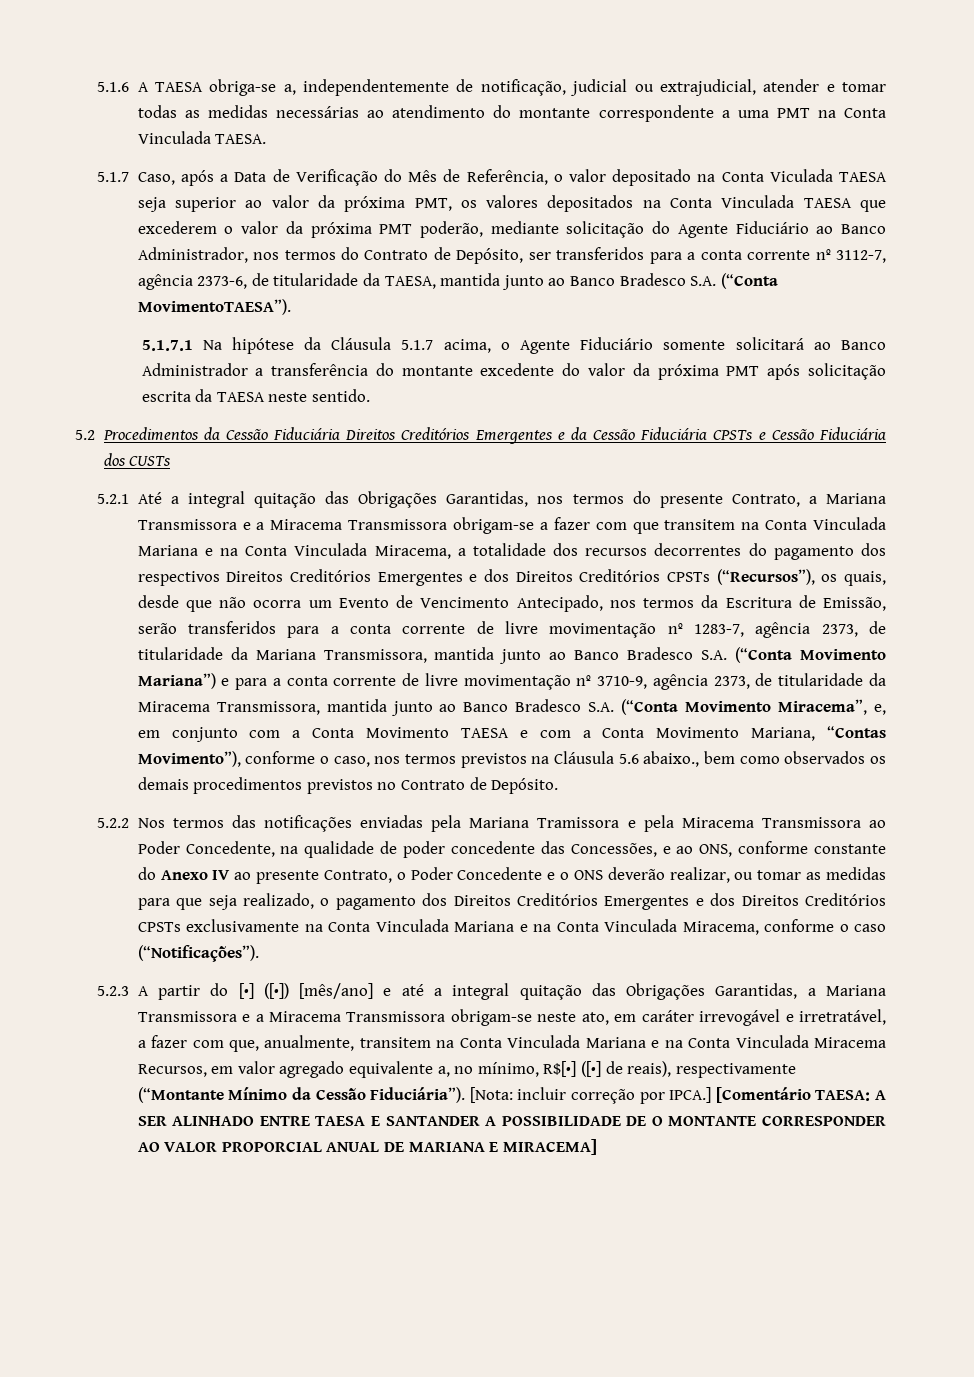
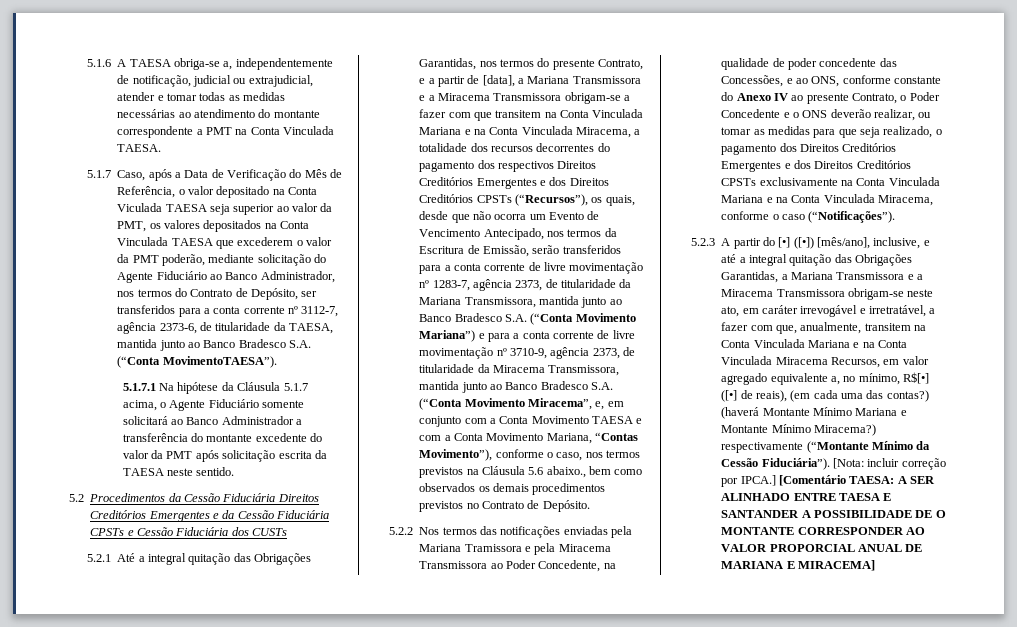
- 5.1.6 A TAESA obriga-se a, independentemente de notificação, judicial ou extrajudicial, atender e tomar todas as medidas necessárias ao atendimento do montante correspondente a uma PMT na Conta Vinculada TAESA.
+ 5.1.6 A TAESA obriga-se a, independentemente de notificação, judicial ou extrajudicial, atender e tomar todas as medidas necessárias ao atendimento do montante correspondente a PMT na Conta Vinculada TAESA.
- 5.1.7 Caso, após a Data de Verificação do Mês de Referência, o valor depositado na Conta Viculada TAESA seja superior ao valor da próxima PMT, os valores depositados na Conta Vinculada TAESA que excederem o valor da próxima PMT poderão, mediante solicitação do Agente Fiduciário ao Banco Administrador, nos termos do Contrato de Depósito, ser transferidos para a conta corrente nº 3112-7, agência 2373-6, de titularidade da TAESA, mantida junto ao Banco Bradesco S.A. (“Conta MovimentoTAESA”).
+ 5.1.7 Caso, após a Data de Verificação do Mês de Referência, o valor depositado na Conta Viculada TAESA seja superior ao valor da PMT, os valores depositados na Conta Vinculada TAESA que excederem o valor da PMT poderão, mediante solicitação do Agente Fiduciário ao Banco Administrador, nos termos do Contrato de Depósito, ser transferidos para a conta corrente nº 3112-7, agência 2373-6, de titularidade da TAESA, mantida junto ao Banco Bradesco S.A. (“Conta MovimentoTAESA”).
- 5.1.7.1 Na hipótese da Cláusula 5.1.7 acima, o Agente Fiduciário somente solicitará ao Banco Administrador a transferência do montante excedente do valor da próxima PMT após solicitação escrita da TAESA neste sentido.
+ 5.1.7.1 Na hipótese da Cláusula 5.1.7 acima, o Agente Fiduciário somente solicitará ao Banco Administrador a transferência do montante excedente do valor da PMT após solicitação escrita da TAESA neste sentido.
- 5.2.1 Até a integral quitação das Obrigações Garantidas, nos termos do presente Contrato, a Mariana Transmissora e a Miracema Transmissora obrigam-se a fazer com que transitem na Conta Vinculada Mariana e na Conta Vinculada Miracema, a totalidade dos recursos decorrentes do pagamento dos respectivos Direitos Creditórios Emergentes e dos Direitos Creditórios CPSTs (“Recursos”), os quais, desde que não ocorra um Evento de Vencimento Antecipado, nos termos da Escritura de Emissão, serão transferidos para a conta corrente de livre movimentação nº 1283-7, agência 2373, de titularidade da Mariana Transmissora, mantida junto ao Banco Bradesco S.A. (“Conta Movimento Mariana”) e para a conta corrente de livre movimentação nº 3710-9, agência 2373, de titularidade da Miracema Transmissora, mantida junto ao Banco Bradesco S.A. (“Conta Movimento Miracema”, e, em conjunto com a Conta Movimento TAESA e com a Conta Movimento Mariana, “Contas Movimento”), conforme o caso, nos termos previstos na Cláusula 5.6 abaixo., bem como observados os demais procedimentos previstos no Contrato de Depósito.
+ 5.2.1 Até a integral quitação das Obrigações Garantidas, nos termos do presente Contrato, e a partir de [data], a Mariana Transmissora e a Miracema Transmissora obrigam-se a fazer com que transitem na Conta Vinculada Mariana e na Conta Vinculada Miracema, a totalidade dos recursos decorrentes do pagamento dos respectivos Direitos Creditórios Emergentes e dos Direitos Creditórios CPSTs (“Recursos”), os quais, desde que não ocorra um Evento de Vencimento Antecipado, nos termos da Escritura de Emissão, serão transferidos para a conta corrente de livre movimentação nº 1283-7, agência 2373, de titularidade da Mariana Transmissora, mantida junto ao Banco Bradesco S.A. (“Conta Movimento Mariana”) e para a conta corrente de livre movimentação nº 3710-9, agência 2373, de titularidade da Miracema Transmissora, mantida junto ao Banco Bradesco S.A. (“Conta Movimento Miracema”, e, em conjunto com a Conta Movimento TAESA e com a Conta Movimento Mariana, “Contas Movimento”), conforme o caso, nos termos previstos na Cláusula 5.6 abaixo., bem como observados os demais procedimentos previstos no Contrato de Depósito.
- 5.2.3 A partir do [•] ([•]) [mês/ano] e até a integral quitação das Obrigações Garantidas, a Mariana Transmissora e a Miracema Transmissora obrigam-se neste ato, em caráter irrevogável e irretratável, a fazer com que, anualmente, transitem na Conta Vinculada Mariana e na Conta Vinculada Miracema Recursos, em valor agregado equivalente a, no mínimo, R$[•] ([•] de reais), respectivamente (“Montante Mínimo da Cessão Fiduciária”).
+ 5.2.3 A partir do [•] ([•]) [mês/ano], inclusive, e até a integral quitação das Obrigações Garantidas, a Mariana Transmissora e a Miracema Transmissora obrigam-se neste ato, em caráter irrevogável e irretratável, a fazer com que, anualmente, transitem na Conta Vinculada Mariana e na Conta Vinculada Miracema Recursos, em valor agregado equivalente a, no mínimo, R$[•] ([•] de reais), (em cada uma das contas?) (haverá Montante Mínimo Mariana e Montante Mínimo Miracema?) respectivamente (“Montante Mínimo da Cessão Fiduciária”).

